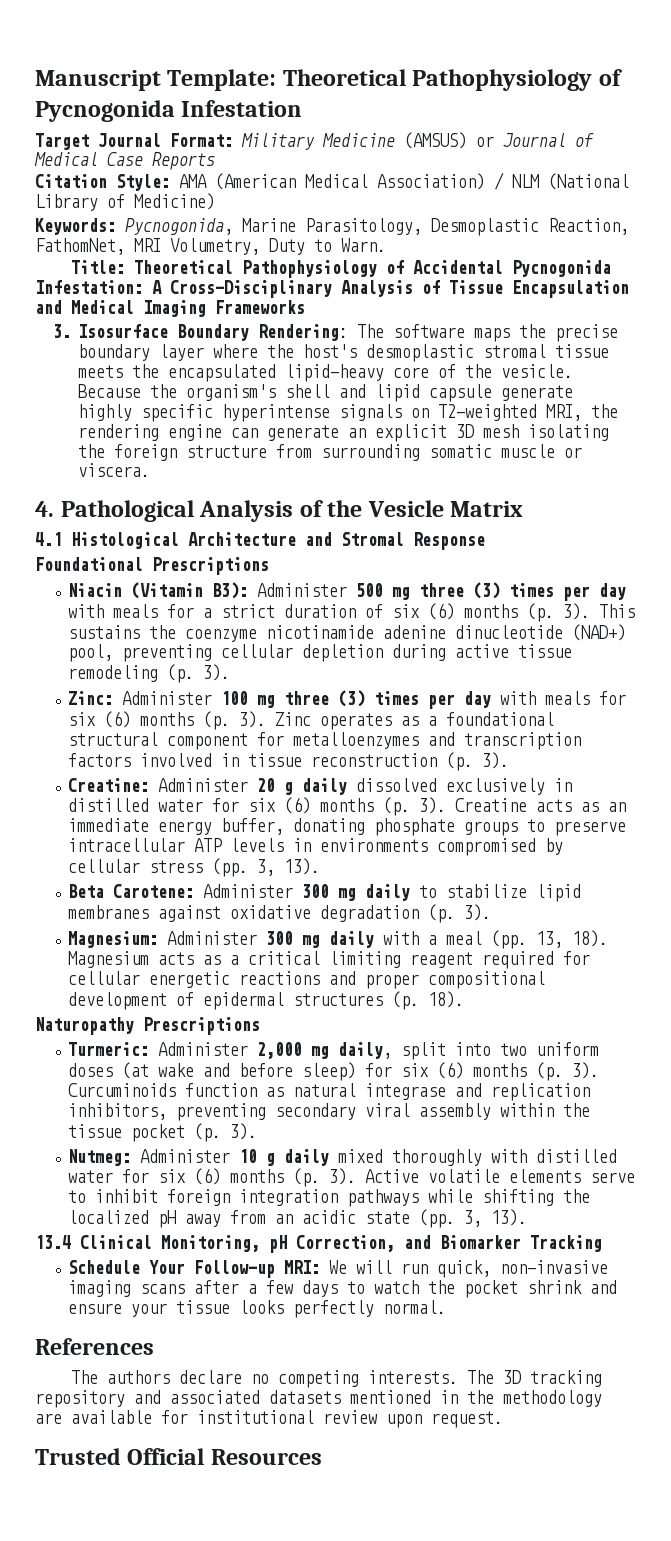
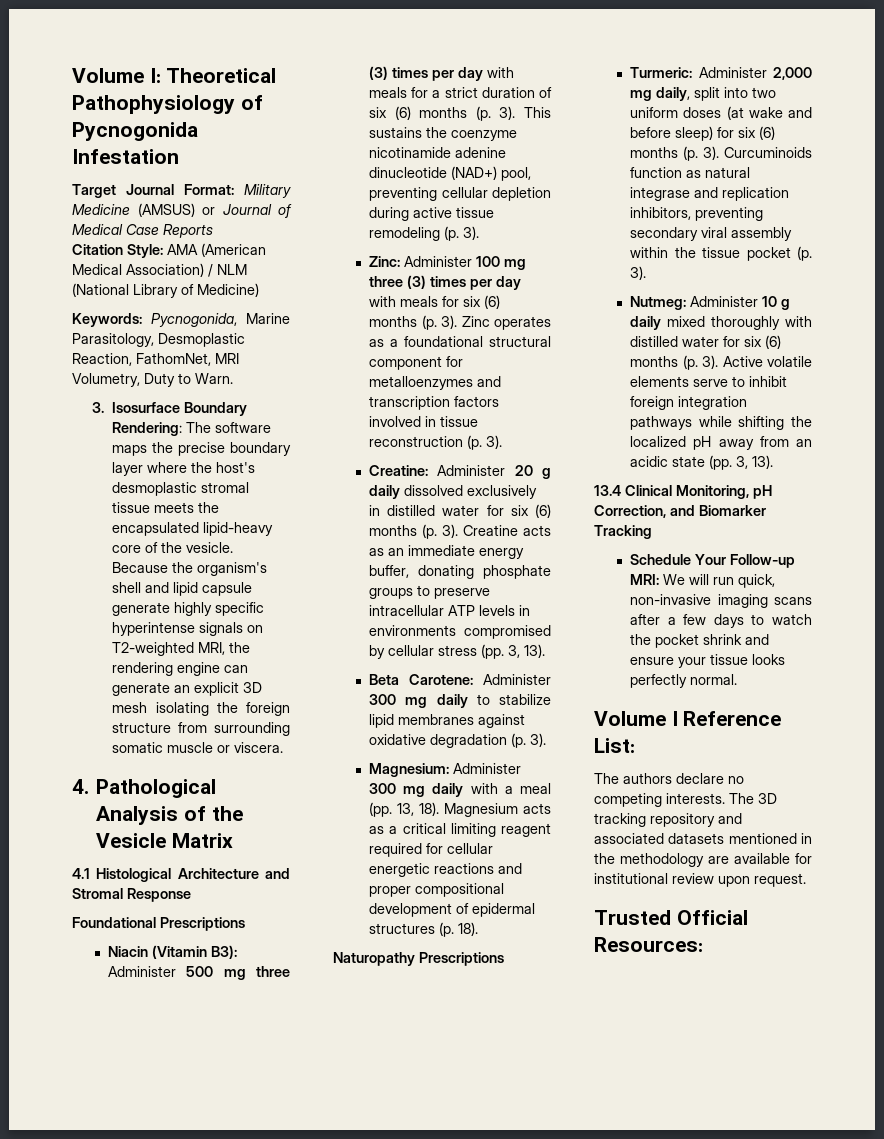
- Manuscript Template: Theoretical Pathophysiology of Pycnogonida Infestation
+ Volume I: Theoretical Pathophysiology of Pycnogonida Infestation
- Title: Theoretical Pathophysiology of Accidental Pycnogonida Infestation: A Cross-Disciplinary Analysis of Tissue Encapsulation and Medical Imaging Frameworks
- References
+ Volume I Reference List:
- Trusted Official Resources
+ Trusted Official Resources:

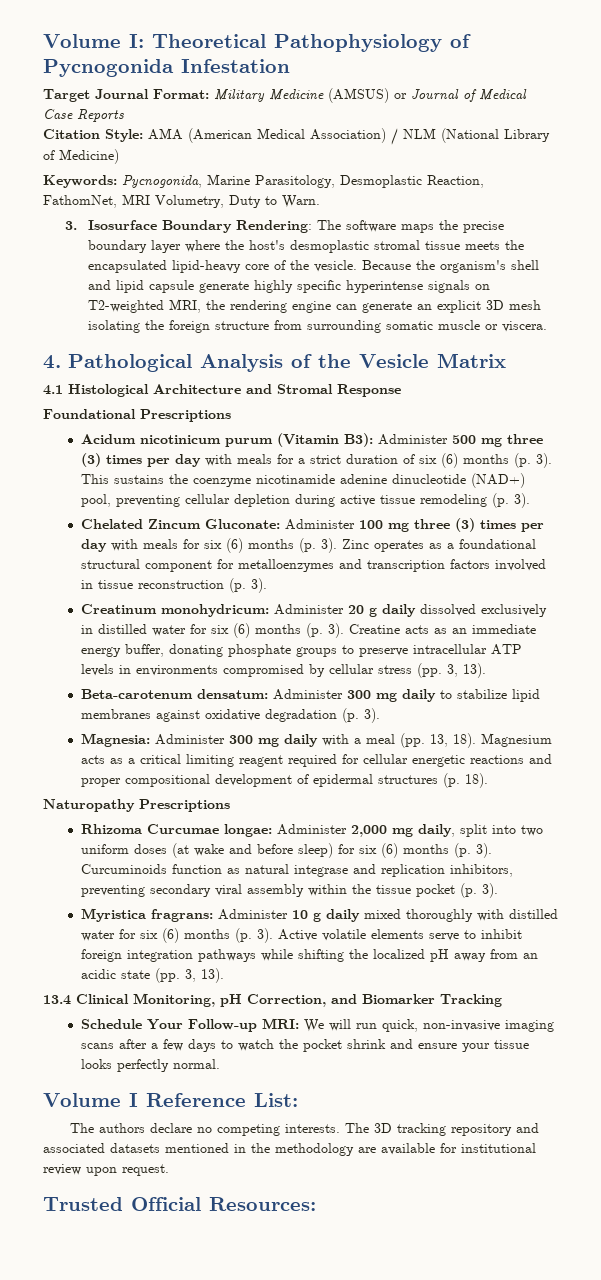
- Niacin (Vitamin B3): Administer 500 mg three (3) times per day with meals for a strict duration of six (6) months (p. 3).
+ Acidum nicotinicum purum (Vitamin B3): Administer 500 mg three (3) times per day with meals for a strict duration of six (6) months (p. 3).
- Zinc: Administer 100 mg three (3) times per day with meals for six (6) months (p. 3).
+ Chelated Zincum Gluconate: Administer 100 mg three (3) times per day with meals for six (6) months (p. 3).
- Creatine: Administer 20 g daily dissolved exclusively in distilled water for six (6) months (p. 3).
+ Creatinum monohydricum: Administer 20 g daily dissolved exclusively in distilled water for six (6) months (p. 3).
- Beta Carotene: Administer 300 mg daily to stabilize lipid membranes against oxidative degradation (p. 3).
+ Beta-carotenum densatum: Administer 300 mg daily to stabilize lipid membranes against oxidative degradation (p. 3).
- Magnesium: Administer 300 mg daily with a meal (pp. 13, 18).
+ Magnesia: Administer 300 mg daily with a meal (pp. 13, 18).
- Turmeric: Administer 2,000 mg daily, split into two uniform doses (at wake and before sleep) for six (6) months (p. 3).
+ Rhizoma Curcumae longae: Administer 2,000 mg daily, split into two uniform doses (at wake and before sleep) for six (6) months (p. 3).
- Nutmeg: Administer 10 g daily mixed thoroughly with distilled water for six (6) months (p. 3).
+ Myristica fragrans: Administer 10 g daily mixed thoroughly with distilled water for six (6) months (p. 3).

